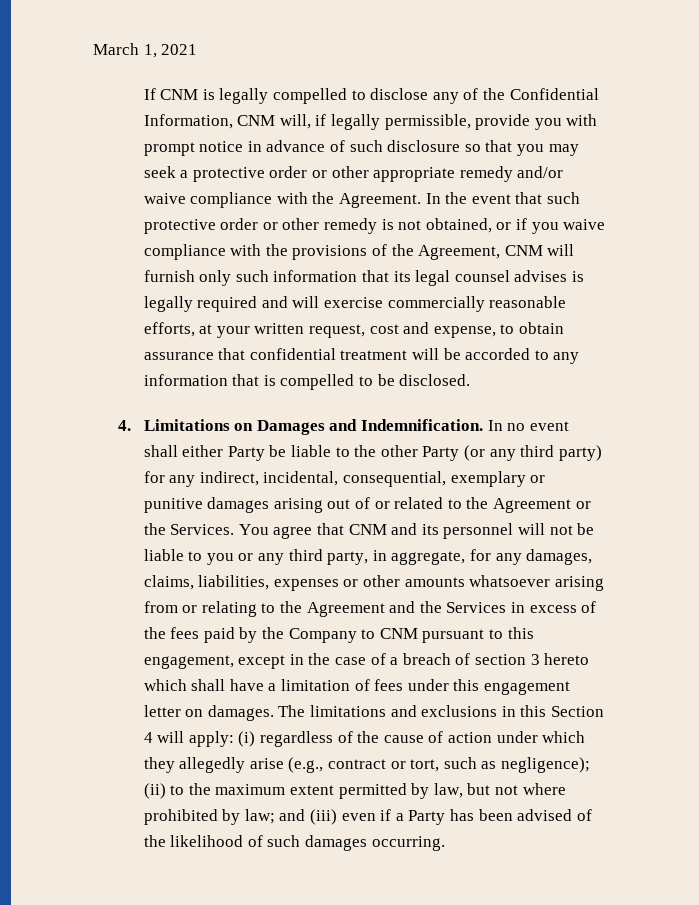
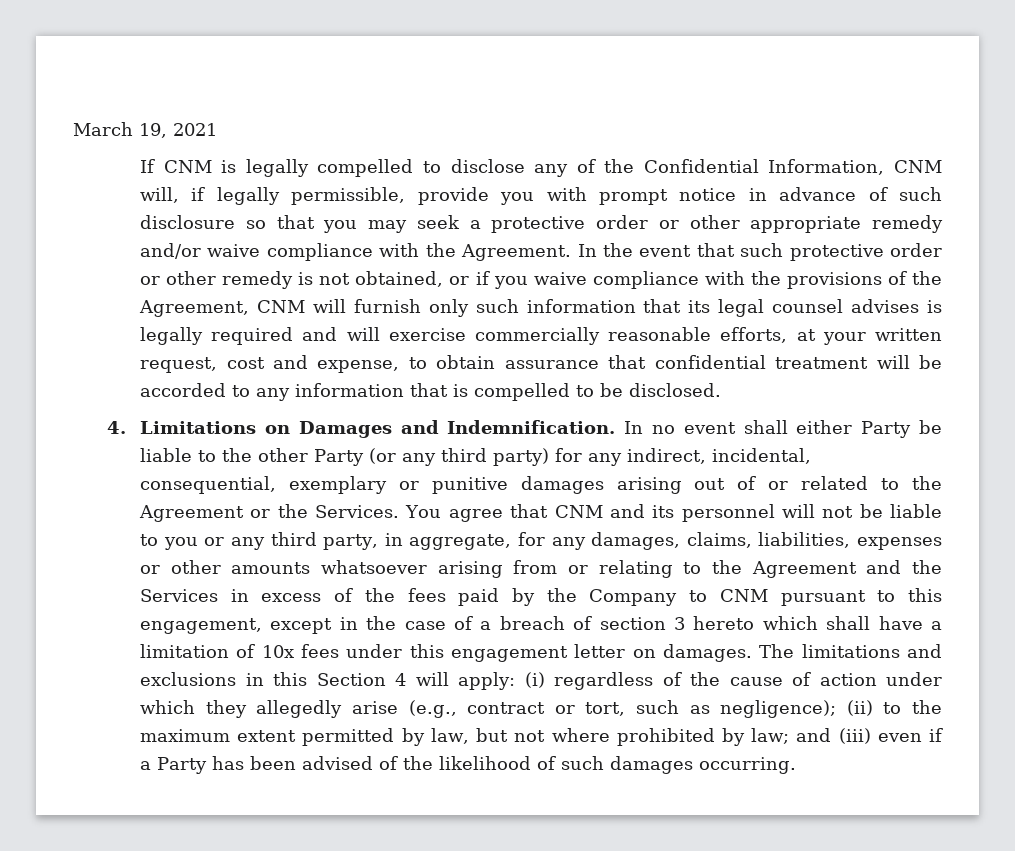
- March 1, 2021
+ March 19, 2021
- You agree that CNM and its personnel will not be liable to you or any third party, in aggregate, for any damages, claims, liabilities, expenses or other amounts whatsoever arising from or relating to the Agreement and the Services in excess of the fees paid by the Company to CNM pursuant to this engagement, except in the case of a breach of section 3 hereto which shall have a limitation of fees under this engagement letter on damages.
+ You agree that CNM and its personnel will not be liable to you or any third party, in aggregate, for any damages, claims, liabilities, expenses or other amounts whatsoever arising from or relating to the Agreement and the Services in excess of the fees paid by the Company to CNM pursuant to this engagement, except in the case of a breach of section 3 hereto which shall have a limitation of 10x fees under this engagement letter on damages.

